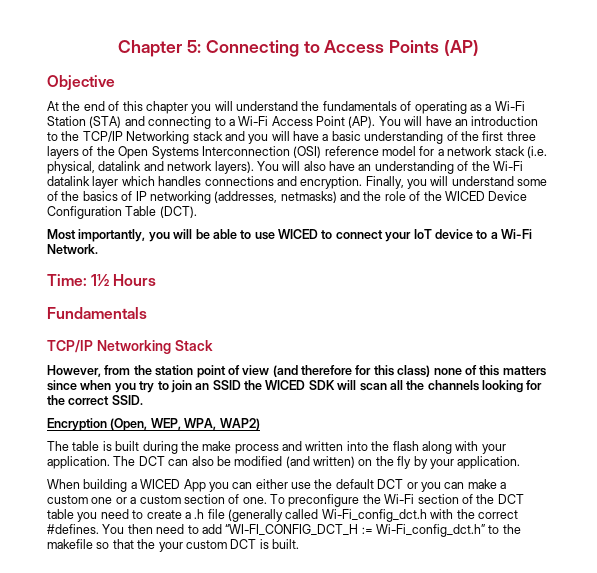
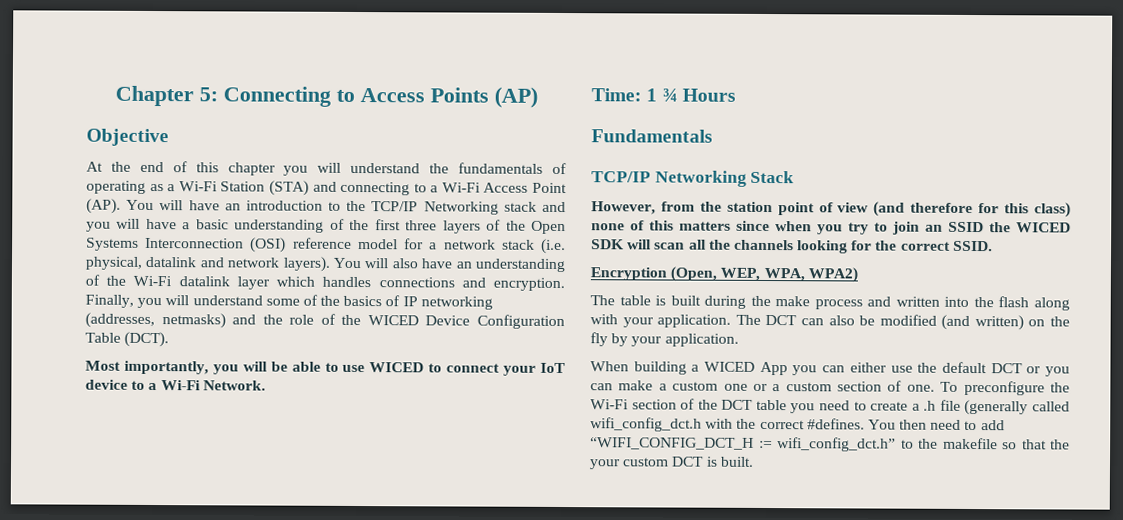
- Time: 1½ Hours
+ Time: 1 ¾ Hours
- Encryption (Open, WEP, WPA, WAP2)
+ Encryption (Open, WEP, WPA, WPA2)
- To preconfigure the Wi-Fi section of the DCT table you need to create a .h file (generally called Wi-Fi_config_dct.h with the correct #defines.
+ To preconfigure the Wi-Fi section of the DCT table you need to create a .h file (generally called wifi_config_dct.h with the correct #defines.
- You then need to add “WI-FI_CONFIG_DCT_H := Wi-Fi_config_dct.h” to the makefile so that the your custom DCT is built.
+ You then need to add “WIFI_CONFIG_DCT_H := wifi_config_dct.h” to the makefile so that the your custom DCT is built.

